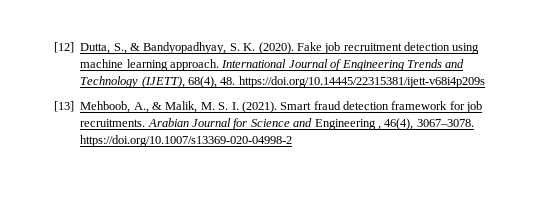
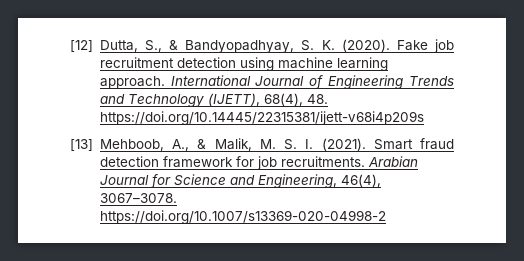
- Arabian Journal for Science and Engineering , 46(4), 3067–3078. https://doi.org/10.1007/s13369-020-04998-2
+ Arabian Journal for Science and Engineering, 46(4), 3067–3078. https://doi.org/10.1007/s13369-020-04998-2

